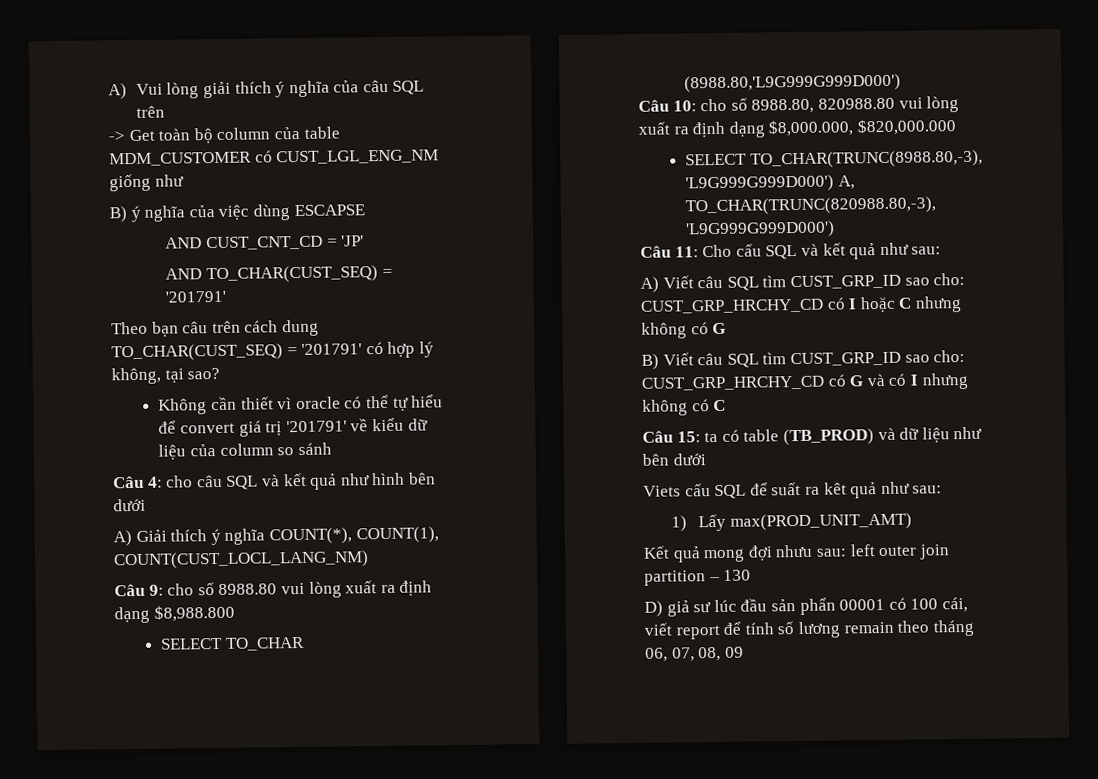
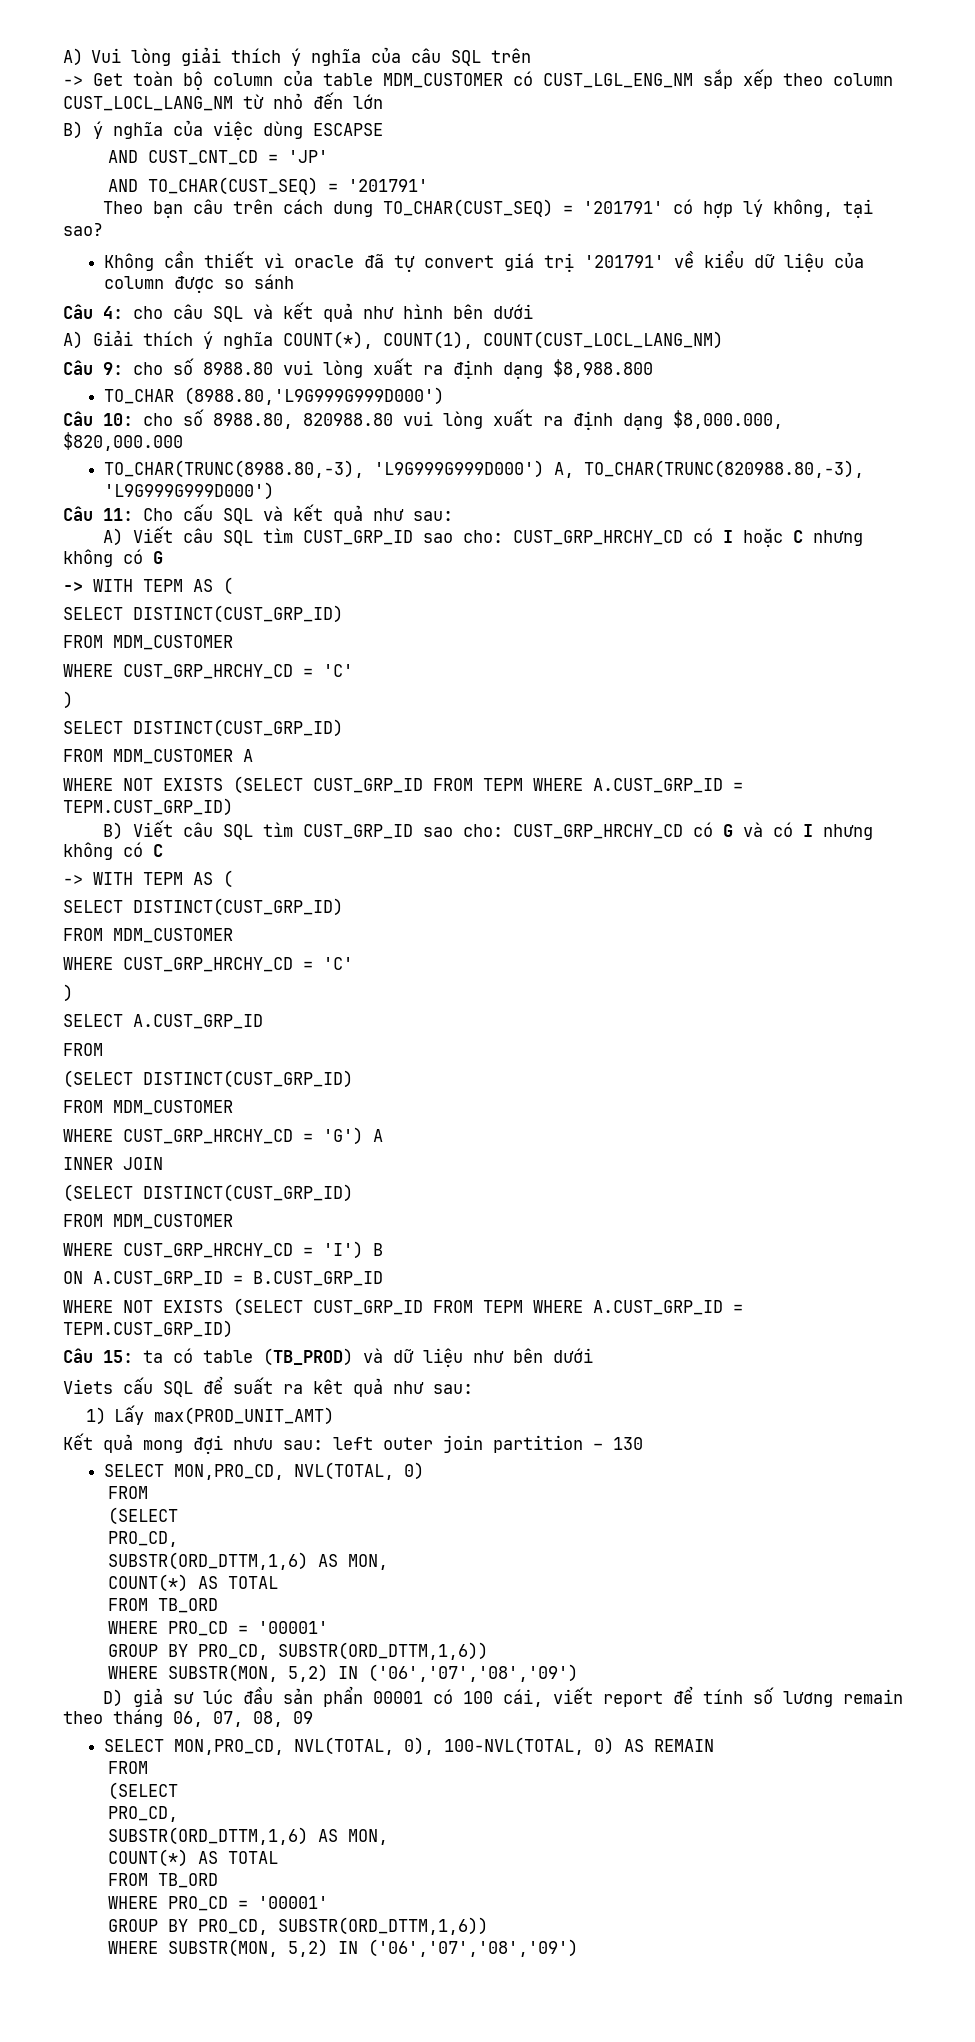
- -> Get toàn bộ column của table MDM_CUSTOMER có CUST_LGL_ENG_NM giống như
+ -> Get toàn bộ column của table MDM_CUSTOMER có CUST_LGL_ENG_NM sắp xếp theo column CUST_LOCL_LANG_NM từ nhỏ đến lớn
- Không cần thiết vì oracle có thể tự hiểu để convert giá trị '201791' về kiểu dữ liệu của column so sánh
+ Không cần thiết vì oracle đã tự convert giá trị '201791' về kiểu dữ liệu của column được so sánh
- SELECT TO_CHAR (8988.80,'L9G999G999D000')
+ TO_CHAR (8988.80,'L9G999G999D000')
- SELECT TO_CHAR(TRUNC(8988.80,-3), 'L9G999G999D000') A, TO_CHAR(TRUNC(820988.80,-3), 'L9G999G999D000')
+ TO_CHAR(TRUNC(8988.80,-3), 'L9G999G999D000') A, TO_CHAR(TRUNC(820988.80,-3), 'L9G999G999D000')
  A) Viết câu SQL tìm CUST_GRP_ID sao cho: CUST_GRP_HRCHY_CD có I hoặc C nhưng không có G
+ -> WITH TEPM AS (
+ SELECT DISTINCT(CUST_GRP_ID)
+ FROM MDM_CUSTOMER
+ WHERE CUST_GRP_HRCHY_CD = 'C'
+ )
+ SELECT DISTINCT(CUST_GRP_ID)
+ FROM MDM_CUSTOMER A
+ WHERE NOT EXISTS (SELECT CUST_GRP_ID FROM TEPM WHERE A.CUST_GRP_ID = TEPM.CUST_GRP_ID)
  B) Viết câu SQL tìm CUST_GRP_ID sao cho: CUST_GRP_HRCHY_CD có G và có I nhưng không có C
+ -> WITH TEPM AS (
+ SELECT DISTINCT(CUST_GRP_ID)
+ FROM MDM_CUSTOMER
+ WHERE CUST_GRP_HRCHY_CD = 'C'
+ )
+ SELECT A.CUST_GRP_ID
+ FROM
+ (SELECT DISTINCT(CUST_GRP_ID)
+ FROM MDM_CUSTOMER
+ WHERE CUST_GRP_HRCHY_CD = 'G') A
+ INNER JOIN
+ (SELECT DISTINCT(CUST_GRP_ID)
+ FROM MDM_CUSTOMER
+ WHERE CUST_GRP_HRCHY_CD = 'I') B
+ ON A.CUST_GRP_ID = B.CUST_GRP_ID
+ WHERE NOT EXISTS (SELECT CUST_GRP_ID FROM TEPM WHERE A.CUST_GRP_ID = TEPM.CUST_GRP_ID)
+ SELECT MON,PRO_CD, NVL(TOTAL, 0)
+ FROM
+ (SELECT
+ PRO_CD,
+ SUBSTR(ORD_DTTM,1,6) AS MON,
+ COUNT(*) AS TOTAL
+ FROM TB_ORD
+ WHERE PRO_CD = '00001'
+ GROUP BY PRO_CD, SUBSTR(ORD_DTTM,1,6))
+ WHERE SUBSTR(MON, 5,2) IN ('06','07','08','09')
+ SELECT MON,PRO_CD, NVL(TOTAL, 0), 100-NVL(TOTAL, 0) AS REMAIN
+ FROM
+ (SELECT
+ PRO_CD,
+ SUBSTR(ORD_DTTM,1,6) AS MON,
+ COUNT(*) AS TOTAL
+ FROM TB_ORD
+ WHERE PRO_CD = '00001'
+ GROUP BY PRO_CD, SUBSTR(ORD_DTTM,1,6))
+ WHERE SUBSTR(MON, 5,2) IN ('06','07','08','09')

